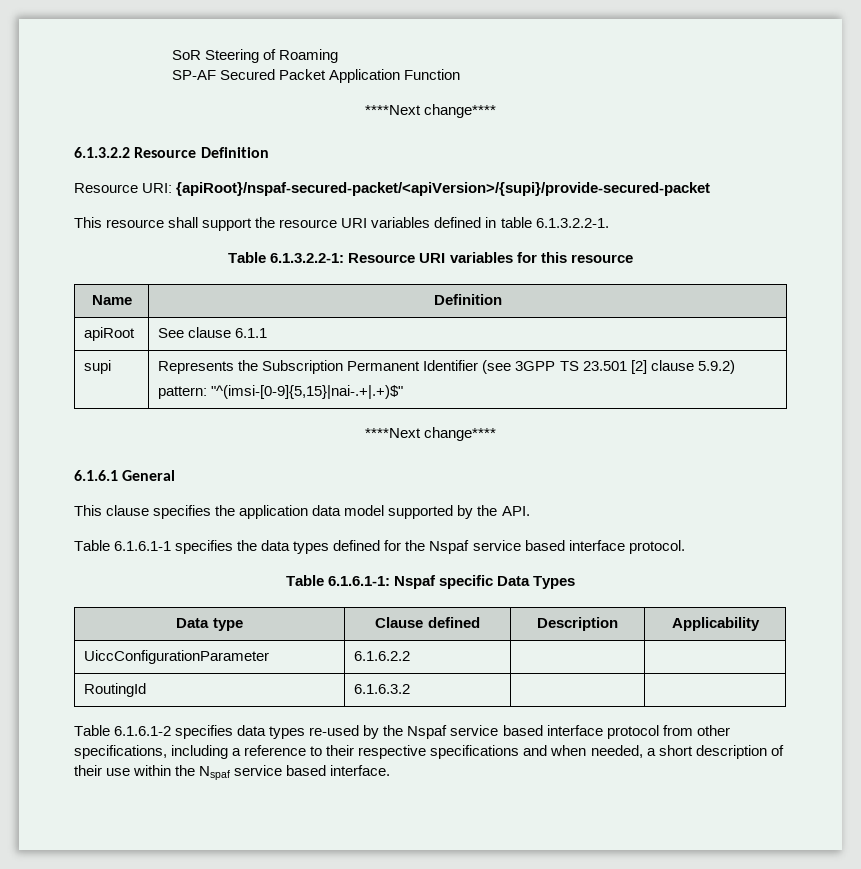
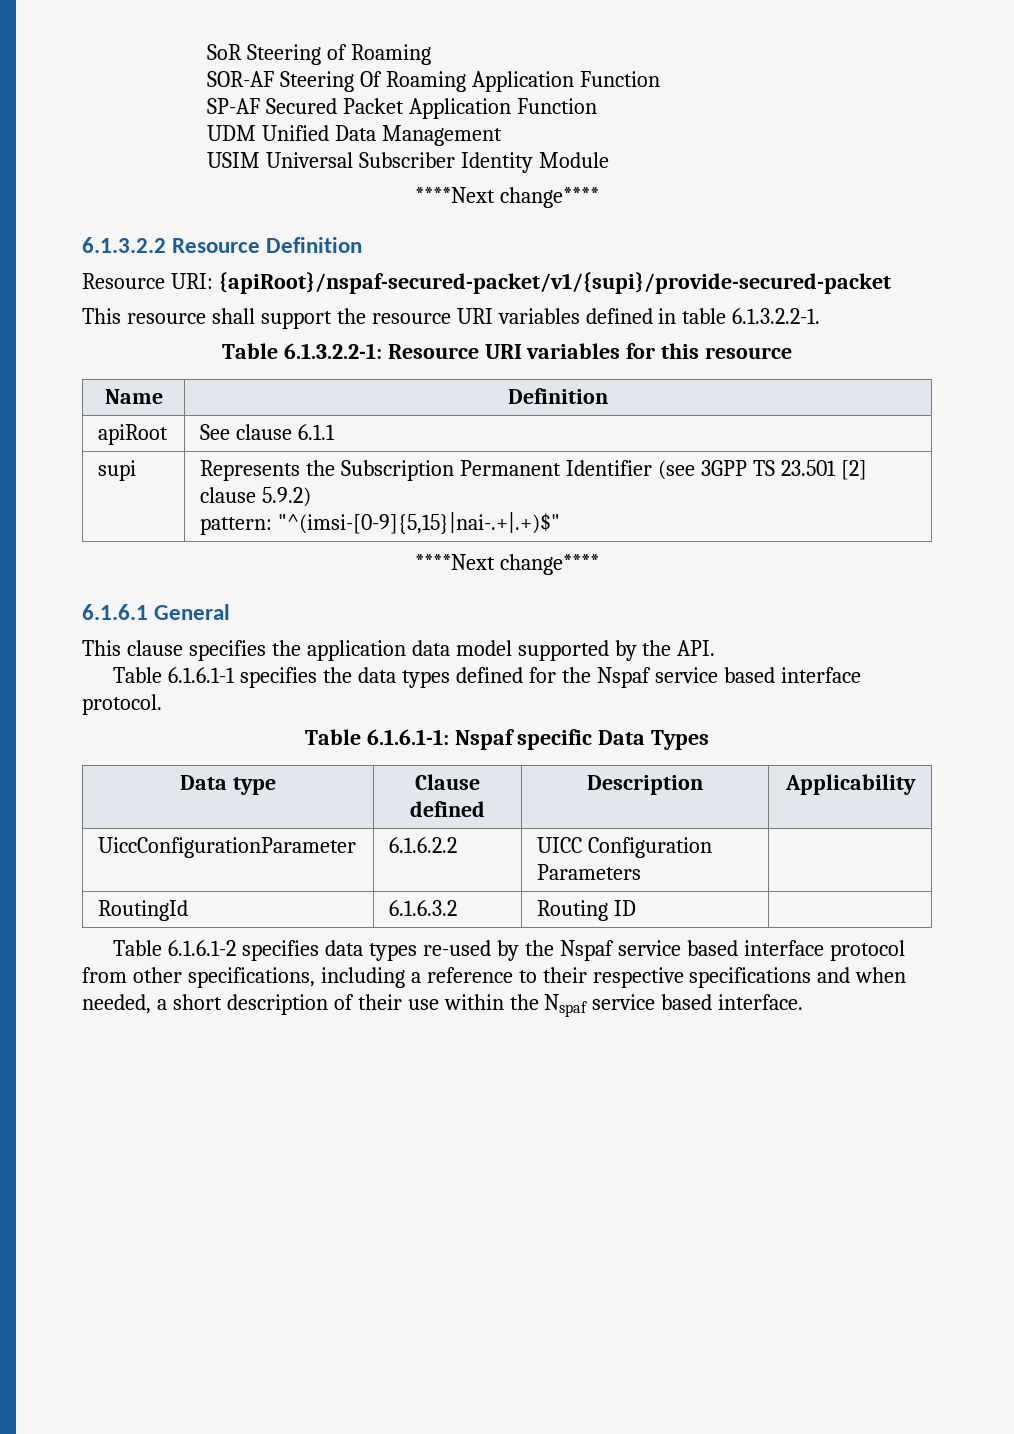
+ SOR-AF Steering Of Roaming Application Function
+ UDM Unified Data Management
+ USIM Universal Subscriber Identity Module
- Resource URI: {apiRoot}/nspaf-secured-packet/<apiVersion>/{supi}/provide-secured-packet
+ Resource URI: {apiRoot}/nspaf-secured-packet/v1/{supi}/provide-secured-packet
- UiccConfigurationParameter | 6.1.6.2.2 | |
+ UiccConfigurationParameter | 6.1.6.2.2 | UICC Configuration Parameters |
- RoutingId | 6.1.6.3.2 | |
+ RoutingId | 6.1.6.3.2 | Routing ID |

